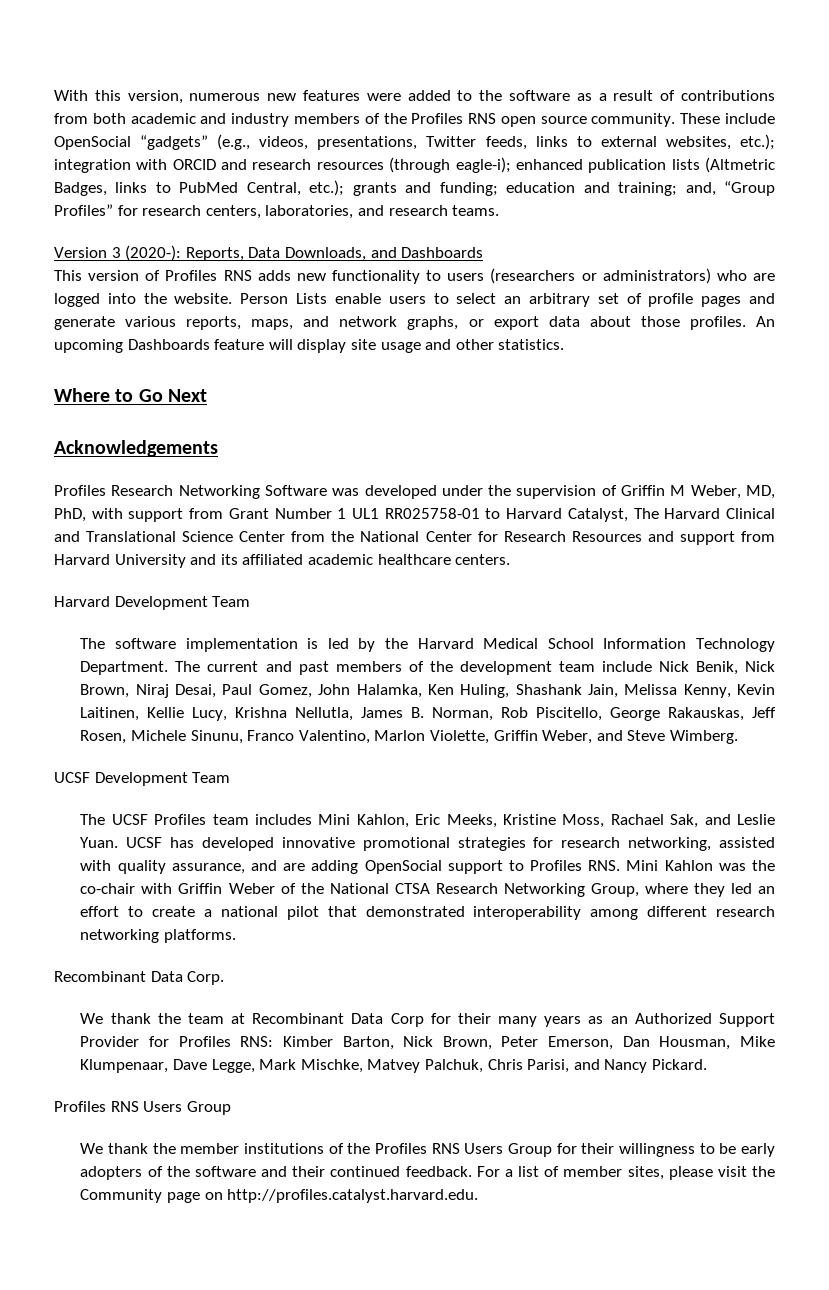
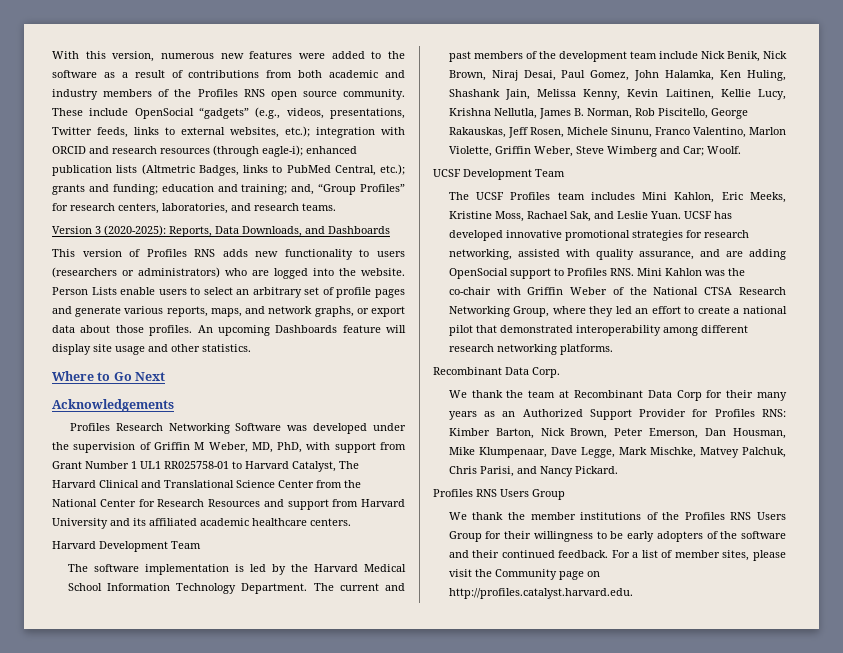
- Version 3 (2020-): Reports, Data Downloads, and Dashboards
+ Version 3 (2020-2025): Reports, Data Downloads, and Dashboards
- The current and past members of the development team include Nick Benik, Nick Brown, Niraj Desai, Paul Gomez, John Halamka, Ken Huling, Shashank Jain, Melissa Kenny, Kevin Laitinen, Kellie Lucy, Krishna Nellutla, James B. Norman, Rob Piscitello, George Rakauskas, Jeff Rosen, Michele Sinunu, Franco Valentino, Marlon Violette, Griffin Weber, and Steve Wimberg.
+ The current and past members of the development team include Nick Benik, Nick Brown, Niraj Desai, Paul Gomez, John Halamka, Ken Huling, Shashank Jain, Melissa Kenny, Kevin Laitinen, Kellie Lucy, Krishna Nellutla, James B. Norman, Rob Piscitello, George Rakauskas, Jeff Rosen, Michele Sinunu, Franco Valentino, Marlon Violette, Griffin Weber, Steve Wimberg and Car; Woolf.

